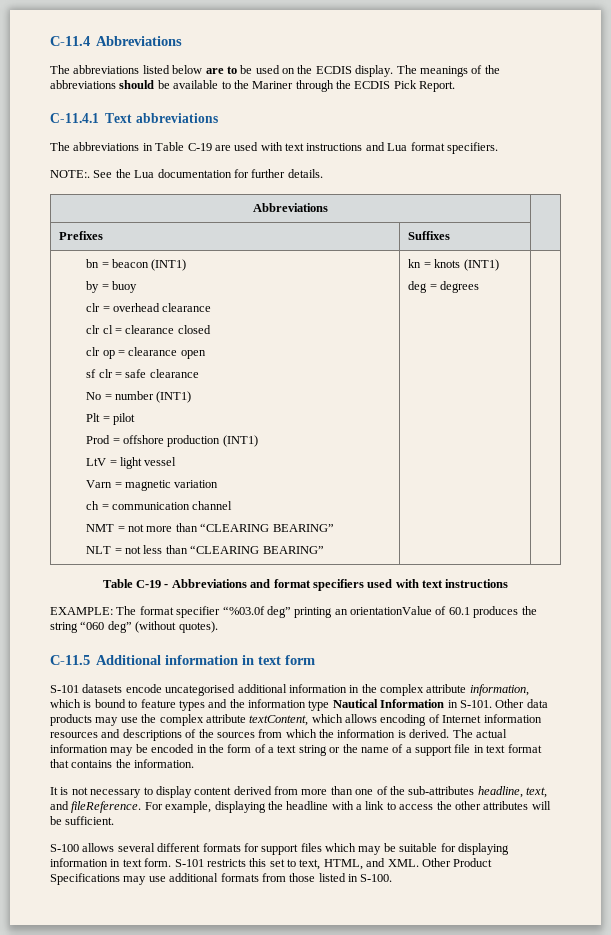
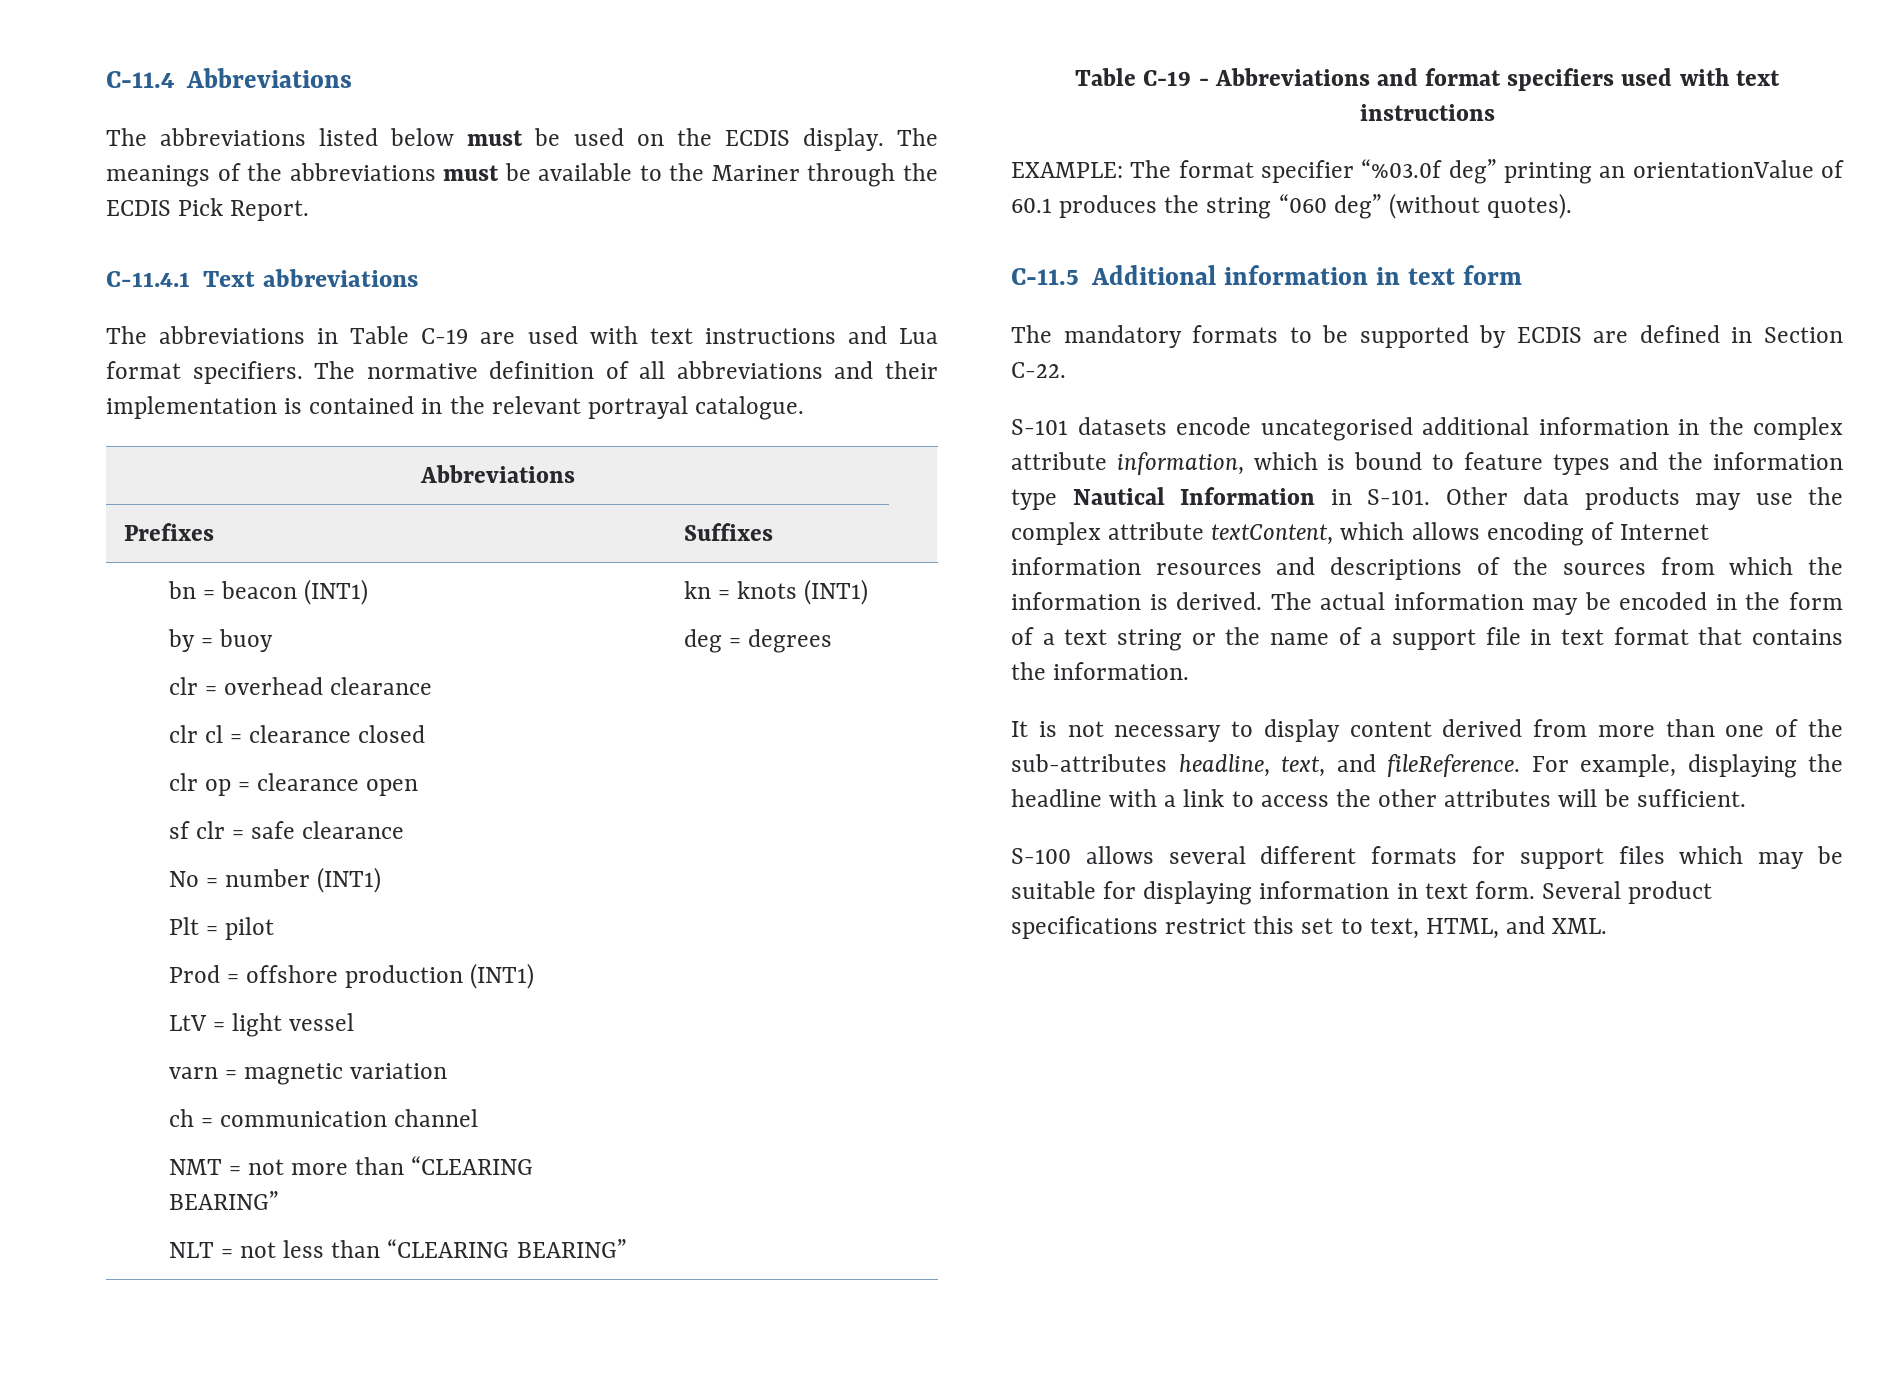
- The abbreviations listed below are to be used on the ECDIS display.
+ The abbreviations listed below must be used on the ECDIS display.
- The meanings of the abbreviations should be available to the Mariner through the ECDIS Pick Report.
+ The meanings of the abbreviations must be available to the Mariner through the ECDIS Pick Report.
- The abbreviations in Table C-19 are used with text instructions and Lua format specifiers.
- NOTE:. See the Lua documentation for further details.
+ The abbreviations in Table C-19 are used with text instructions and Lua format specifiers. The normative definition of all abbreviations and their implementation is contained in the relevant portrayal catalogue.
- Varn = magnetic variation
+ varn = magnetic variation
+ The mandatory formats to be supported by ECDIS are defined in Section C-22.
- S-101 restricts this set to text, HTML, and XML. Other Product Specifications may use additional formats from those listed in S-100.
+ Several product specifications restrict this set to text, HTML, and XML.

